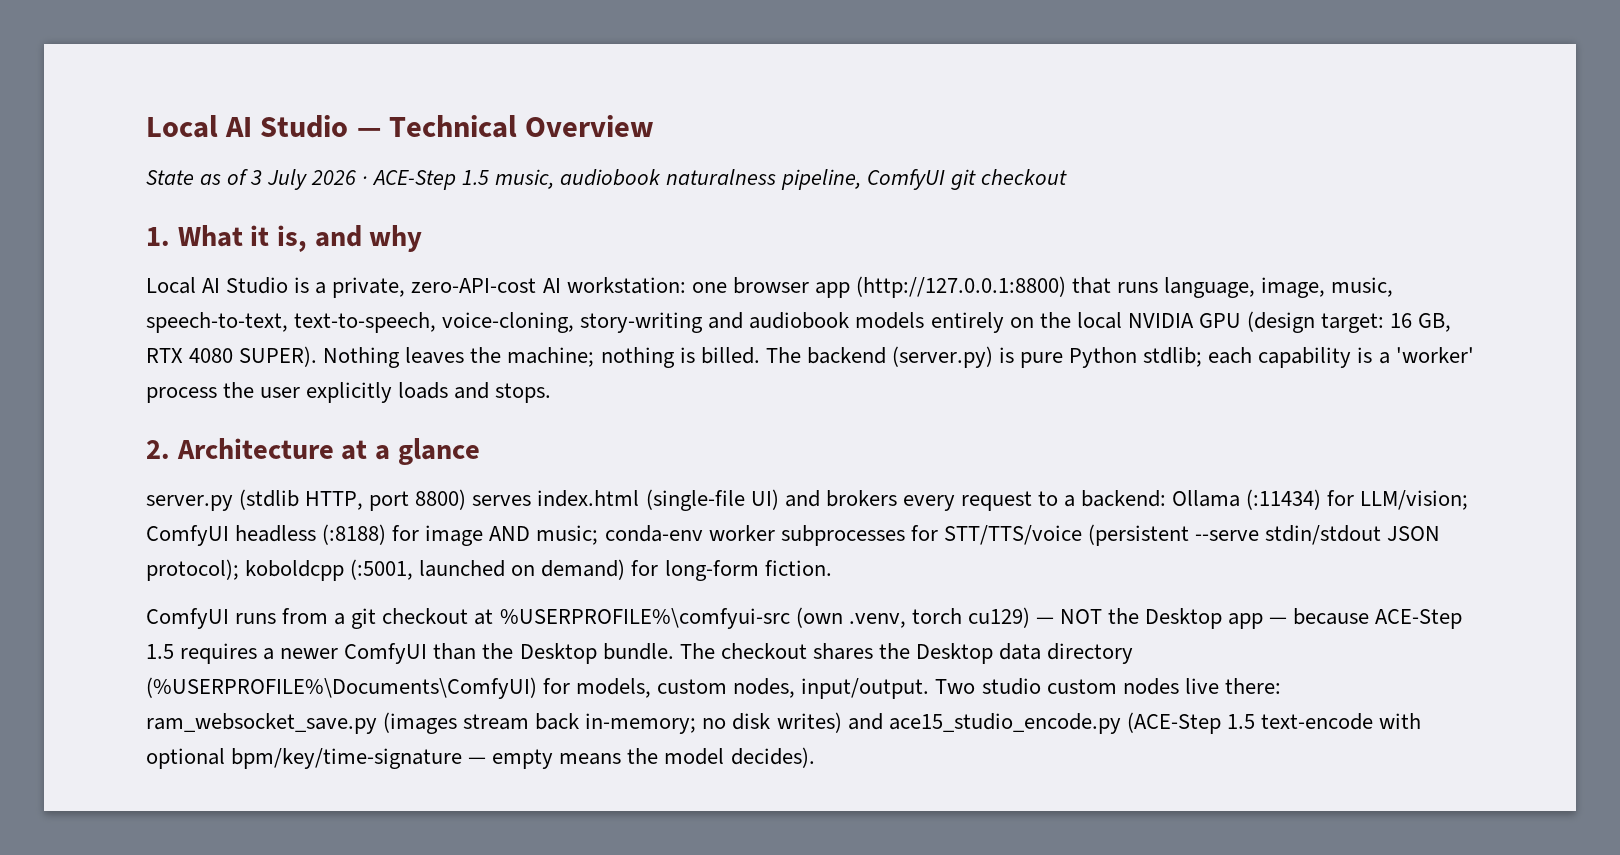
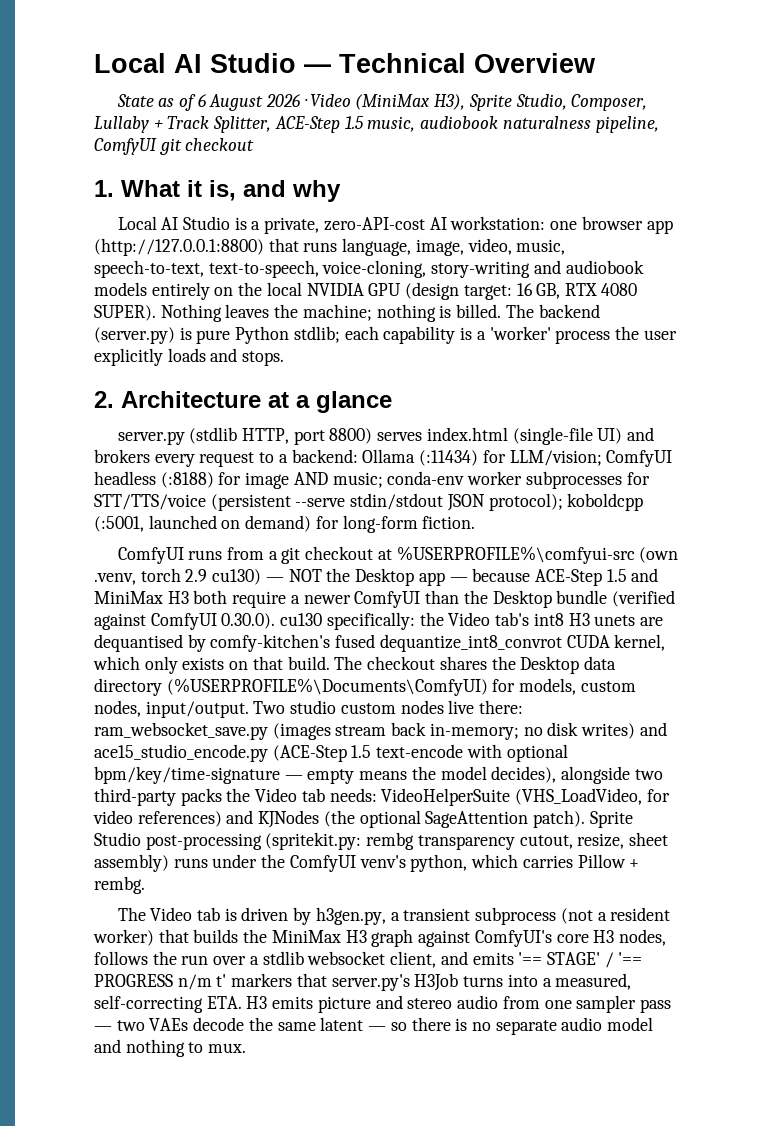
- State as of 3 July 2026 · ACE-Step 1.5 music, audiobook naturalness pipeline, ComfyUI git checkout
+ State as of 6 August 2026 · Video (MiniMax H3), Sprite Studio, Composer, Lullaby + Track Splitter, ACE-Step 1.5 music, audiobook naturalness pipeline, ComfyUI git checkout
- Local AI Studio is a private, zero-API-cost AI workstation: one browser app (http://127.0.0.1:8800) that runs language, image, music, speech-to-text, text-to-speech, voice-cloning, story-writing and audiobook models entirely on the local NVIDIA GPU (design target: 16 GB, RTX 4080 SUPER).
+ Local AI Studio is a private, zero-API-cost AI workstation: one browser app (http://127.0.0.1:8800) that runs language, image, video, music, speech-to-text, text-to-speech, voice-cloning, story-writing and audiobook models entirely on the local NVIDIA GPU (design target: 16 GB, RTX 4080 SUPER).
- ComfyUI runs from a git checkout at %USERPROFILE%\comfyui-src (own .venv, torch cu129) — NOT the Desktop app — because ACE-Step 1.5 requires a newer ComfyUI than the Desktop bundle.
+ ComfyUI runs from a git checkout at %USERPROFILE%\comfyui-src (own .venv, torch 2.9 cu130) — NOT the Desktop app — because ACE-Step 1.5 and MiniMax H3 both require a newer ComfyUI than the Desktop bundle (verified against ComfyUI 0.30.0). cu130 specifically: the Video tab's int8 H3 unets are dequantised by comfy-kitchen's fused dequantize_int8_convrot CUDA kernel, which only exists on that build.
- Two studio custom nodes live there: ram_websocket_save.py (images stream back in-memory; no disk writes) and ace15_studio_encode.py (ACE-Step 1.5 text-encode with optional bpm/key/time-signature — empty means the model decides).
+ Two studio custom nodes live there: ram_websocket_save.py (images stream back in-memory; no disk writes) and ace15_studio_encode.py (ACE-Step 1.5 text-encode with optional bpm/key/time-signature — empty means the model decides), alongside two third-party packs the Video tab needs: VideoHelperSuite (VHS_LoadVideo, for video references) and KJNodes (the optional SageAttention patch). Sprite Studio post-processing (spritekit.py: rembg transparency cutout, resize, sheet assembly) runs under the ComfyUI venv's python, which carries Pillow + rembg.
+ The Video tab is driven by h3gen.py, a transient subprocess (not a resident worker) that builds the MiniMax H3 graph against ComfyUI's core H3 nodes, follows the run over a stdlib websocket client, and emits '== STAGE' / '== PROGRESS n/m t' markers that server.py's H3Job turns into a measured, self-correcting ETA. H3 emits picture and stereo audio from one sampler pass — two VAEs decode the same latent — so there is no separate audio model and nothing to mux.

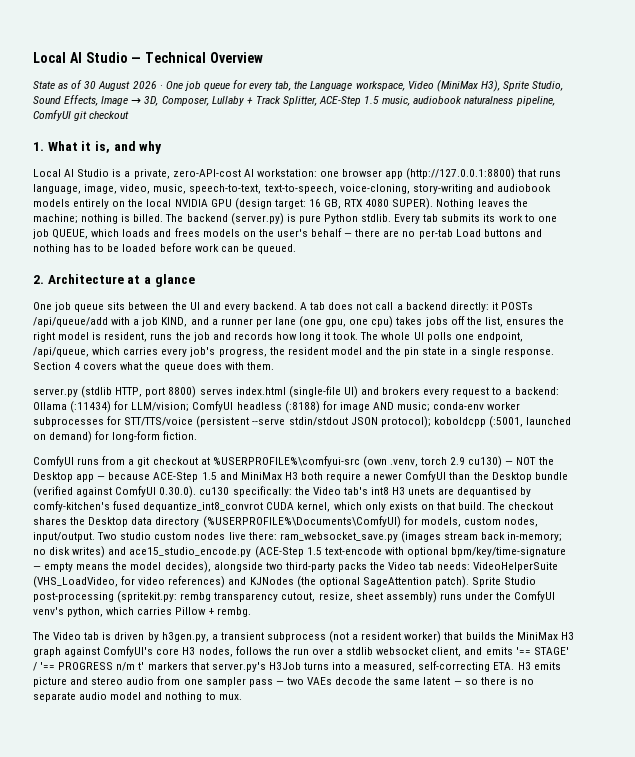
- State as of 6 August 2026 · Video (MiniMax H3), Sprite Studio, Composer, Lullaby + Track Splitter, ACE-Step 1.5 music, audiobook naturalness pipeline, ComfyUI git checkout
+ State as of 30 August 2026 · One job queue for every tab, the Language workspace, Video (MiniMax H3), Sprite Studio, Sound Effects, Image → 3D, Composer, Lullaby + Track Splitter, ACE-Step 1.5 music, audiobook naturalness pipeline, ComfyUI git checkout
- The backend (server.py) is pure Python stdlib; each capability is a 'worker' process the user explicitly loads and stops.
+ The backend (server.py) is pure Python stdlib. Every tab submits its work to one job QUEUE, which loads and frees models on the user's behalf — there are no per-tab Load buttons and nothing has to be loaded before work can be queued.
+ One job queue sits between the UI and every backend. A tab does not call a backend directly: it POSTs /api/queue/add with a job KIND, and a runner per lane (one gpu, one cpu) takes jobs off the list, ensures the right model is resident, runs the job and records how long it took. The whole UI polls one endpoint, /api/queue, which carries every job's progress, the resident model and the pin state in a single response. Section 4 covers what the queue does with them.

